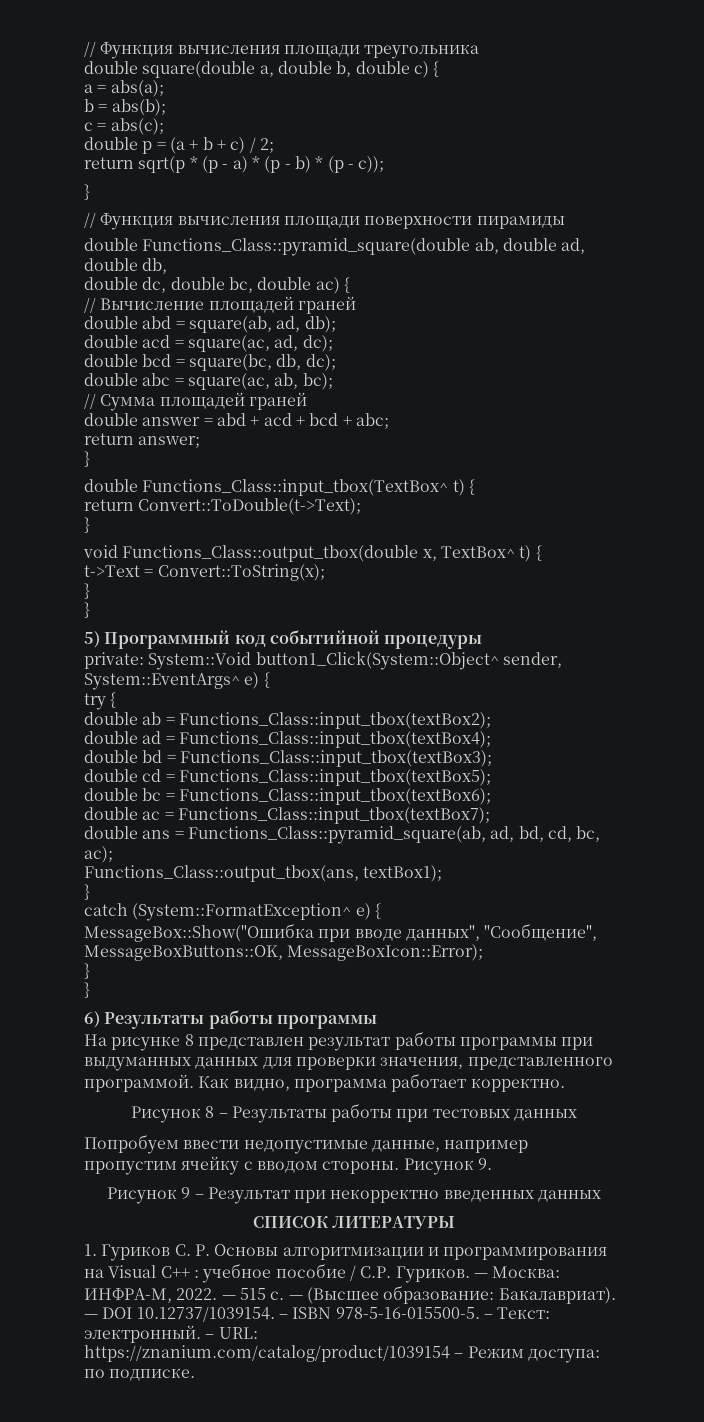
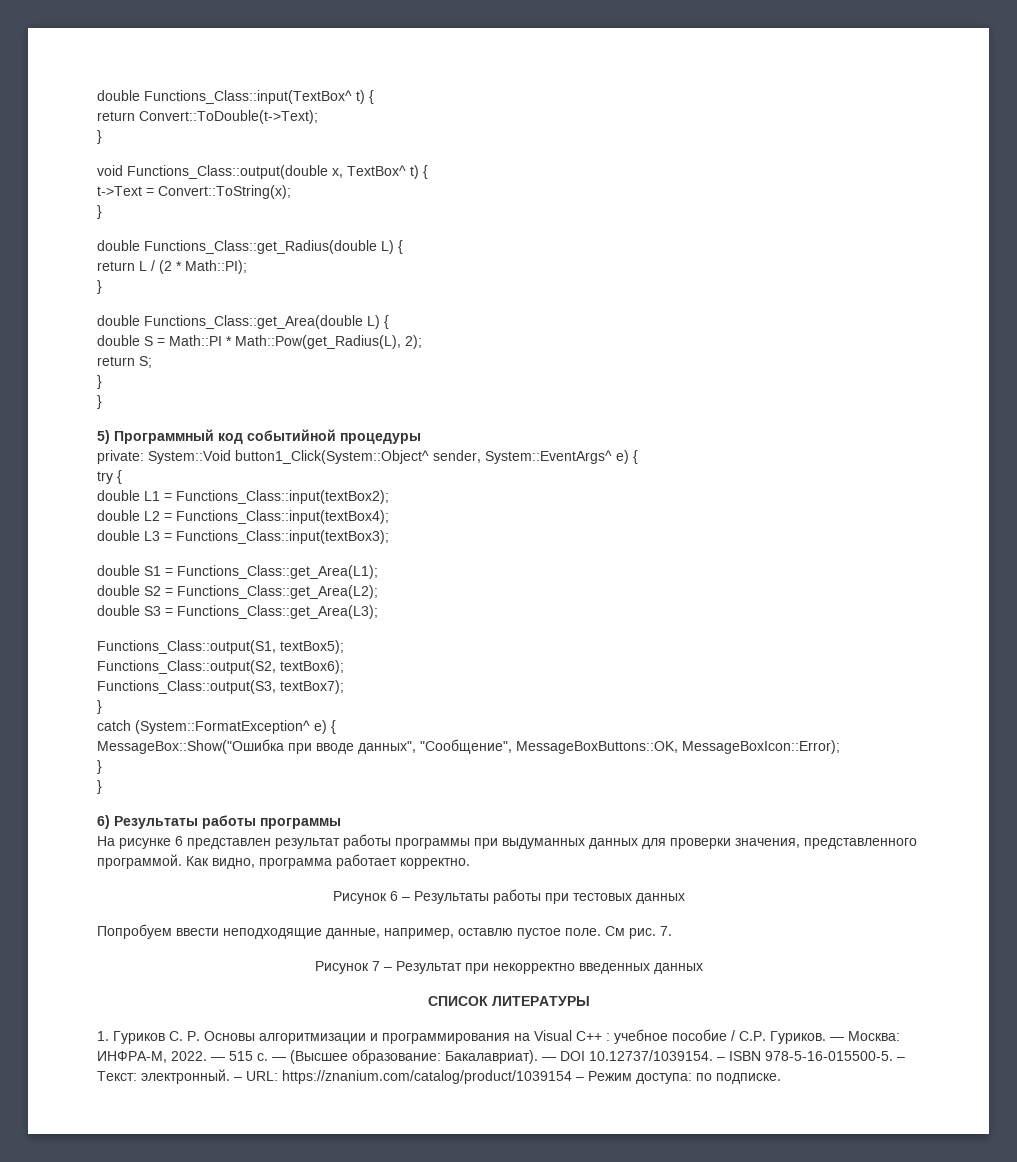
- // Функция вычисления площади треугольника
- double square(double a, double b, double c) {
- a = abs(a);
- b = abs(b);
- c = abs(c);
- double p = (a + b + c) / 2;
- return sqrt(p * (p - a) * (p - b) * (p - c));
- }
- // Функция вычисления площади поверхности пирамиды
- double Functions_Class::pyramid_square(double ab, double ad, double db,
- double dc, double bc, double ac) {
- // Вычисление площадей граней
- double abd = square(ab, ad, db);
- double acd = square(ac, ad, dc);
- double bcd = square(bc, db, dc);
- double abc = square(ac, ab, bc);
- // Сумма площадей граней
- double answer = abd + acd + bcd + abc;
- return answer;
- }
- double Functions_Class::input_tbox(TextBox^ t) {
+ double Functions_Class::input(TextBox^ t) {
- void Functions_Class::output_tbox(double x, TextBox^ t) {
+ void Functions_Class::output(double x, TextBox^ t) {
+ double Functions_Class::get_Radius(double L) {
+ return L / (2 * Math::PI);
+ }
+ double Functions_Class::get_Area(double L) {
+ double S = Math::PI * Math::Pow(get_Radius(L), 2);
+ return S;
+ }
- double ab = Functions_Class::input_tbox(textBox2);
- double ad = Functions_Class::input_tbox(textBox4);
- double bd = Functions_Class::input_tbox(textBox3);
- double cd = Functions_Class::input_tbox(textBox5);
- double bc = Functions_Class::input_tbox(textBox6);
- double ac = Functions_Class::input_tbox(textBox7);
- double ans = Functions_Class::pyramid_square(ab, ad, bd, cd, bc, ac);
- Functions_Class::output_tbox(ans, textBox1);
+ double L1 = Functions_Class::input(textBox2);
+ double L2 = Functions_Class::input(textBox4);
+ double L3 = Functions_Class::input(textBox3);
+ double S1 = Functions_Class::get_Area(L1);
+ double S2 = Functions_Class::get_Area(L2);
+ double S3 = Functions_Class::get_Area(L3);
+ Functions_Class::output(S1, textBox5);
+ Functions_Class::output(S2, textBox6);
+ Functions_Class::output(S3, textBox7);
- На рисунке 8 представлен результат работы программы при выдуманных данных для проверки значения, представленного программой.
+ На рисунке 6 представлен результат работы программы при выдуманных данных для проверки значения, представленного программой.
- Рисунок 8 – Результаты работы при тестовых данных
+ Рисунок 6 – Результаты работы при тестовых данных
- Попробуем ввести недопустимые данные, например пропустим ячейку с вводом стороны. Рисунок 9.
- Рисунок 9 – Результат при некорректно введенных данных
+ Попробуем ввести неподходящие данные, например, оставлю пустое поле. См рис. 7.
+ Рисунок 7 – Результат при некорректно введенных данных

